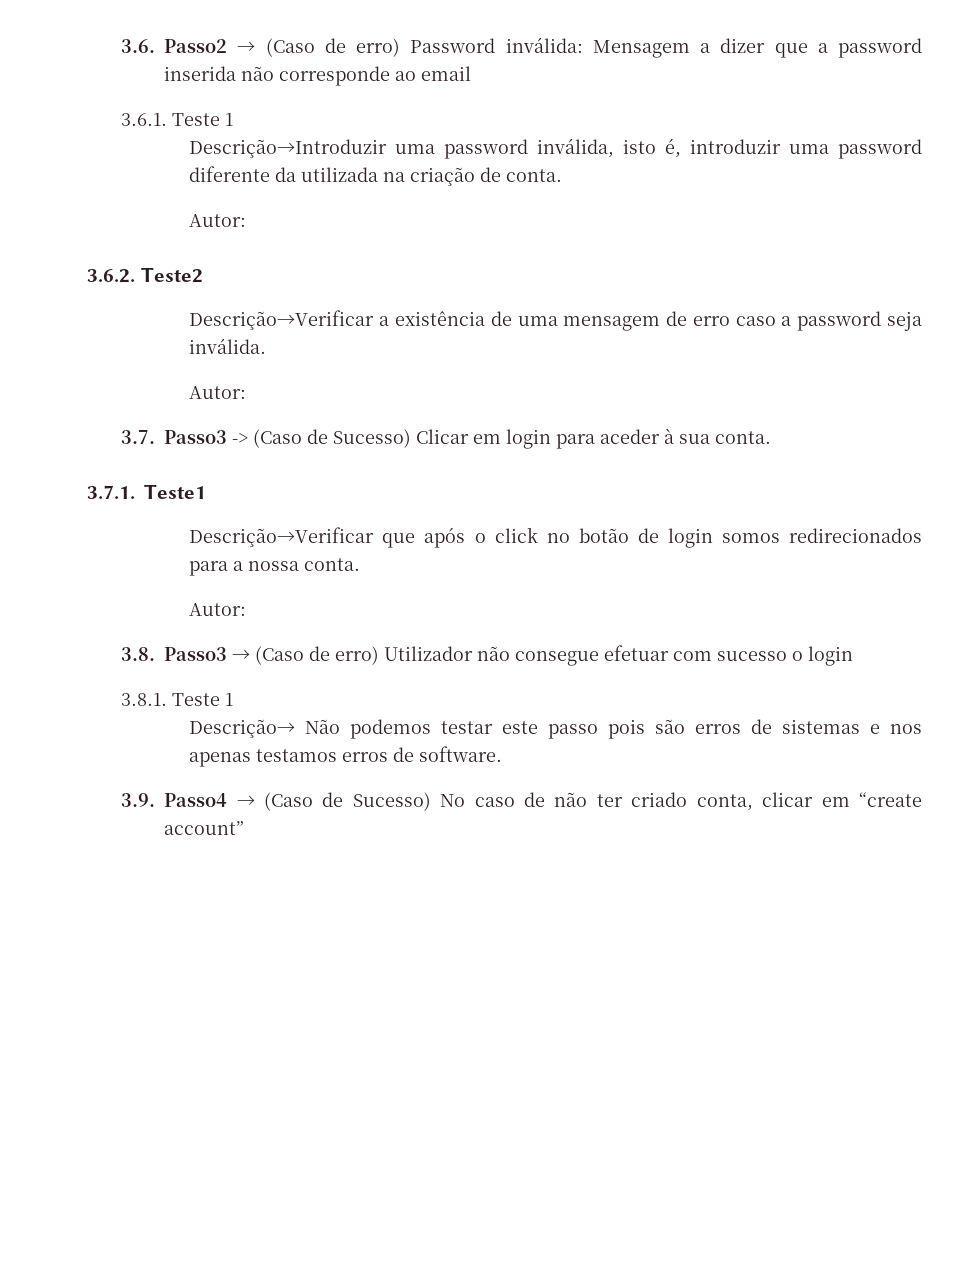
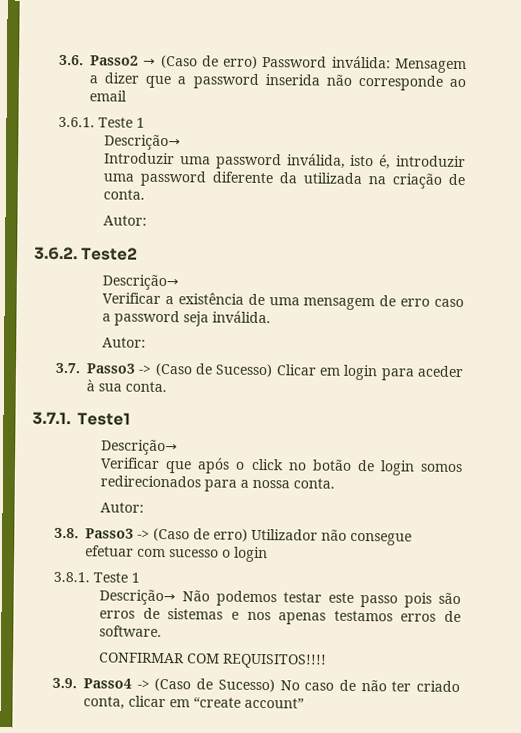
  3.6.1. Teste 1
- Descrição→Introduzir uma password inválida, isto é, introduzir uma password diferente da utilizada na criação de conta.
+ Descrição→
+ Introduzir uma password inválida, isto é, introduzir uma password diferente da utilizada na criação de conta.
  3.6.2. Teste2
- Descrição→Verificar a existência de uma mensagem de erro caso a password seja inválida.
+ Descrição→
+ Verificar a existência de uma mensagem de erro caso a password seja inválida.
  3.7.1. Teste1
- Descrição→Verificar que após o click no botão de login somos redirecionados para a nossa conta.
+ Descrição→
+ Verificar que após o click no botão de login somos redirecionados para a nossa conta.
- 3.8. Passo3 → (Caso de erro) Utilizador não consegue efetuar com sucesso o login
+ 3.8. Passo3 -> (Caso de erro) Utilizador não consegue efetuar com sucesso o login
+ CONFIRMAR COM REQUISITOS!!!!
- 3.9. Passo4 → (Caso de Sucesso) No caso de não ter criado conta, clicar em “create account”
+ 3.9. Passo4 -> (Caso de Sucesso) No caso de não ter criado conta, clicar em “create account”

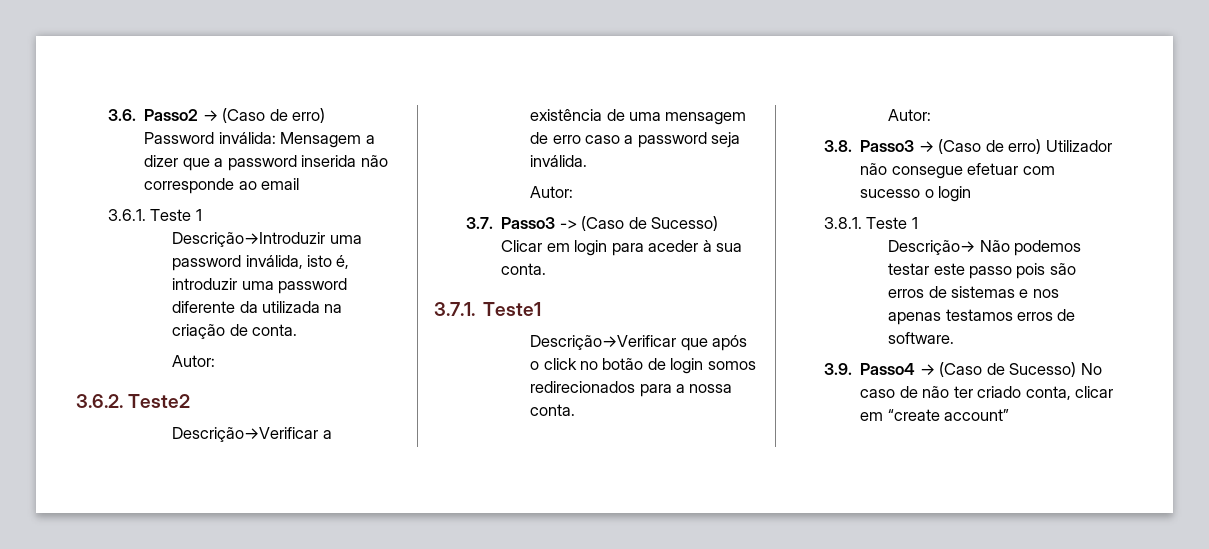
  3.6.1. Teste 1
- Descrição→
- Introduzir uma password inválida, isto é, introduzir uma password diferente da utilizada na criação de conta.
+ Descrição→Introduzir uma password inválida, isto é, introduzir uma password diferente da utilizada na criação de conta.
  3.6.2. Teste2
- Descrição→
- Verificar a existência de uma mensagem de erro caso a password seja inválida.
+ Descrição→Verificar a existência de uma mensagem de erro caso a password seja inválida.
  3.7.1. Teste1
- Descrição→
- Verificar que após o click no botão de login somos redirecionados para a nossa conta.
+ Descrição→Verificar que após o click no botão de login somos redirecionados para a nossa conta.
- 3.8. Passo3 -> (Caso de erro) Utilizador não consegue efetuar com sucesso o login
+ 3.8. Passo3 → (Caso de erro) Utilizador não consegue efetuar com sucesso o login
- CONFIRMAR COM REQUISITOS!!!!
- 3.9. Passo4 -> (Caso de Sucesso) No caso de não ter criado conta, clicar em “create account”
+ 3.9. Passo4 → (Caso de Sucesso) No caso de não ter criado conta, clicar em “create account”

